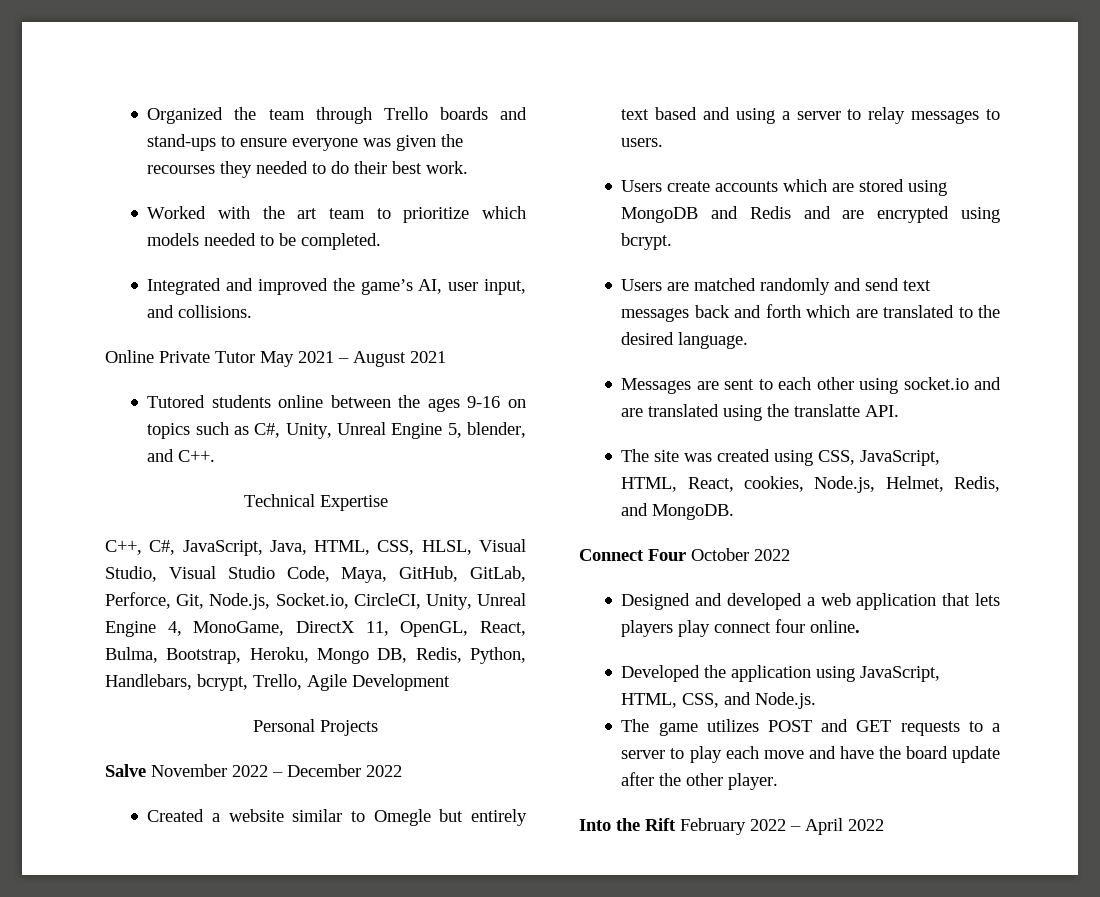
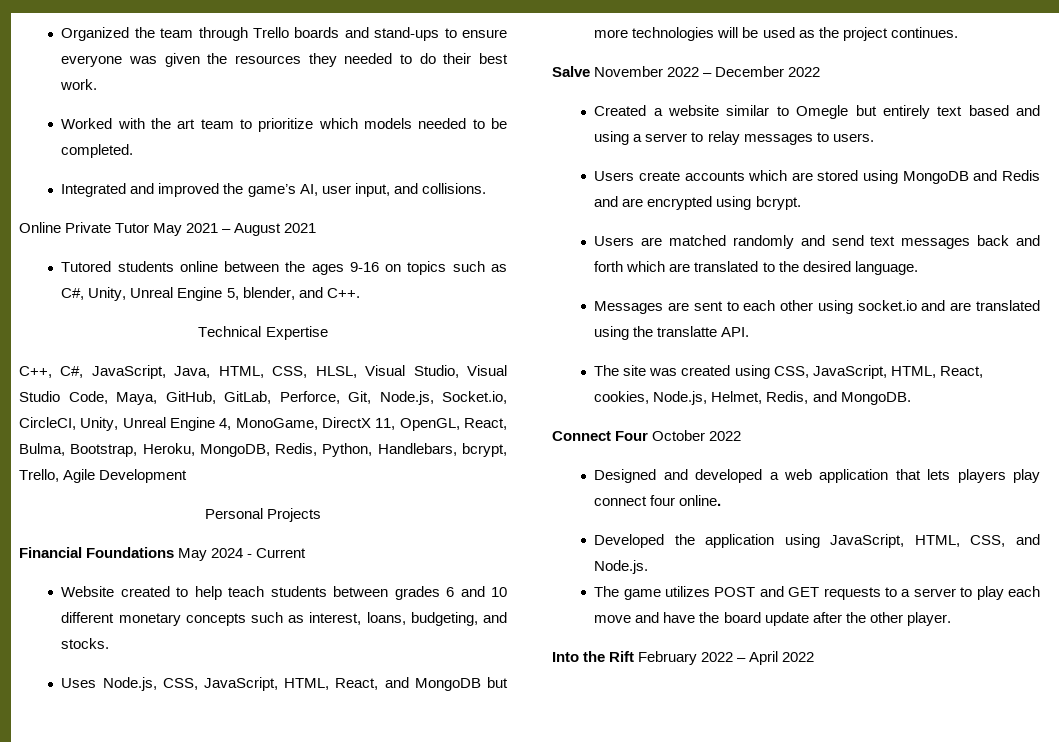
- Organized the team through Trello boards and stand-ups to ensure everyone was given the recourses they needed to do their best work.
+ Organized the team through Trello boards and stand-ups to ensure everyone was given the resources they needed to do their best work.
- C++, C#, JavaScript, Java, HTML, CSS, HLSL, Visual Studio, Visual Studio Code, Maya, GitHub, GitLab, Perforce, Git, Node.js, Socket.io, CircleCI, Unity, Unreal Engine 4, MonoGame, DirectX 11, OpenGL, React, Bulma, Bootstrap, Heroku, Mongo DB, Redis, Python, Handlebars, bcrypt, Trello, Agile Development
+ C++, C#, JavaScript, Java, HTML, CSS, HLSL, Visual Studio, Visual Studio Code, Maya, GitHub, GitLab, Perforce, Git, Node.js, Socket.io, CircleCI, Unity, Unreal Engine 4, MonoGame, DirectX 11, OpenGL, React, Bulma, Bootstrap, Heroku, MongoDB, Redis, Python, Handlebars, bcrypt, Trello, Agile Development
+ Financial Foundations May 2024 - Current
+ Website created to help teach students between grades 6 and 10 different monetary concepts such as interest, loans, budgeting, and stocks.
+ Uses Node.js, CSS, JavaScript, HTML, React, and MongoDB but more technologies will be used as the project continues.

